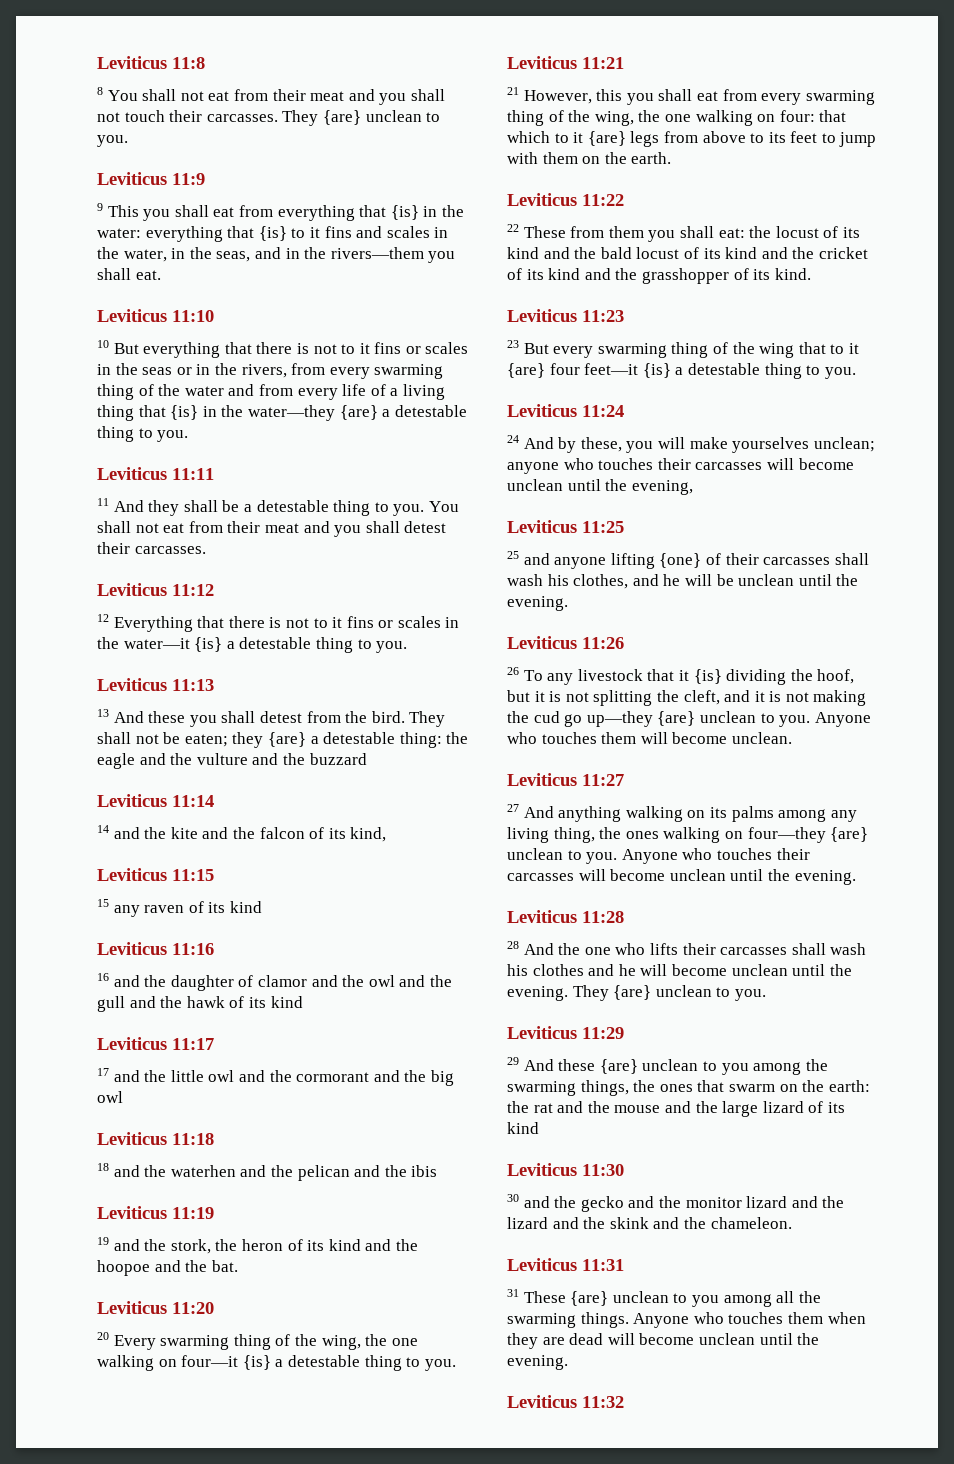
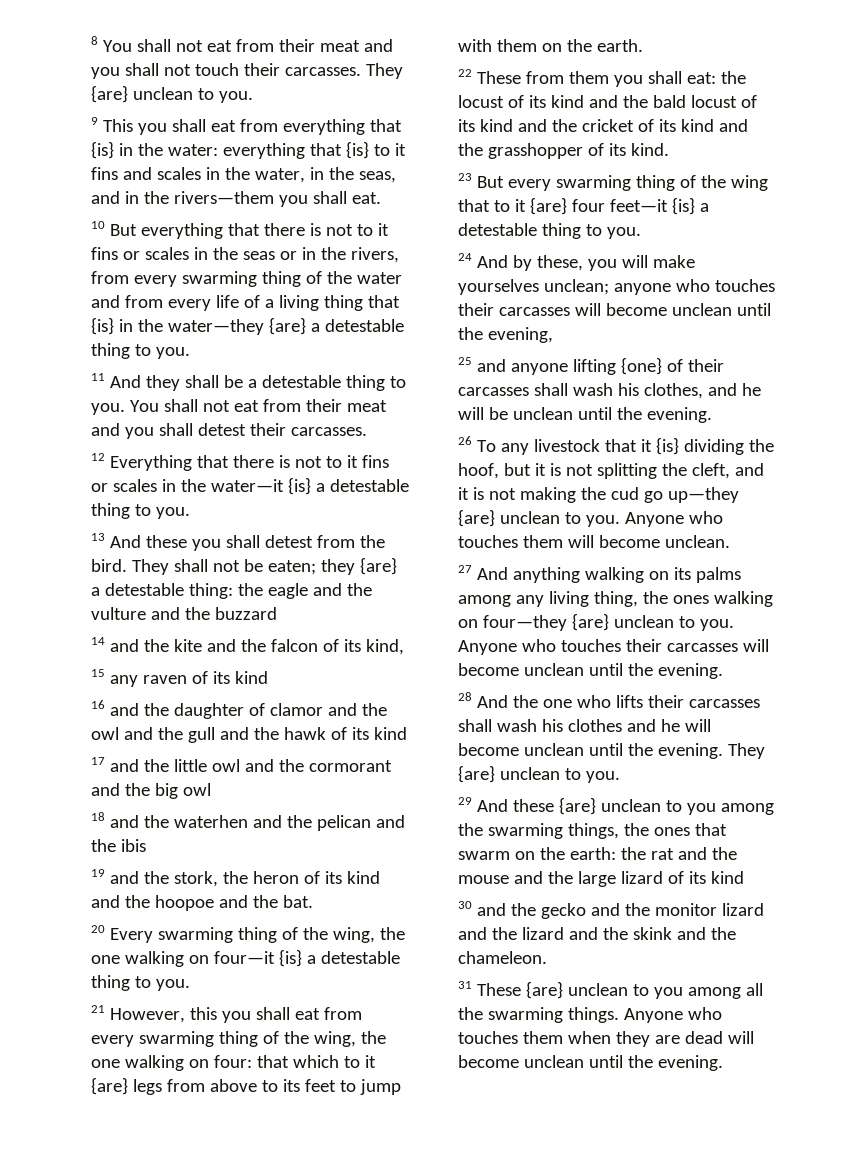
- Leviticus 11:8
- Leviticus 11:9
- Leviticus 11:10
- Leviticus 11:11
- Leviticus 11:12
- Leviticus 11:13
- Leviticus 11:14
- Leviticus 11:15
- Leviticus 11:16
- Leviticus 11:17
- Leviticus 11:18
- Leviticus 11:19
- Leviticus 11:20
- Leviticus 11:21
- Leviticus 11:22
- Leviticus 11:23
- Leviticus 11:24
- Leviticus 11:25
- Leviticus 11:26
- Leviticus 11:27
- Leviticus 11:28
- Leviticus 11:29
- Leviticus 11:30
- Leviticus 11:31
- Leviticus 11:32

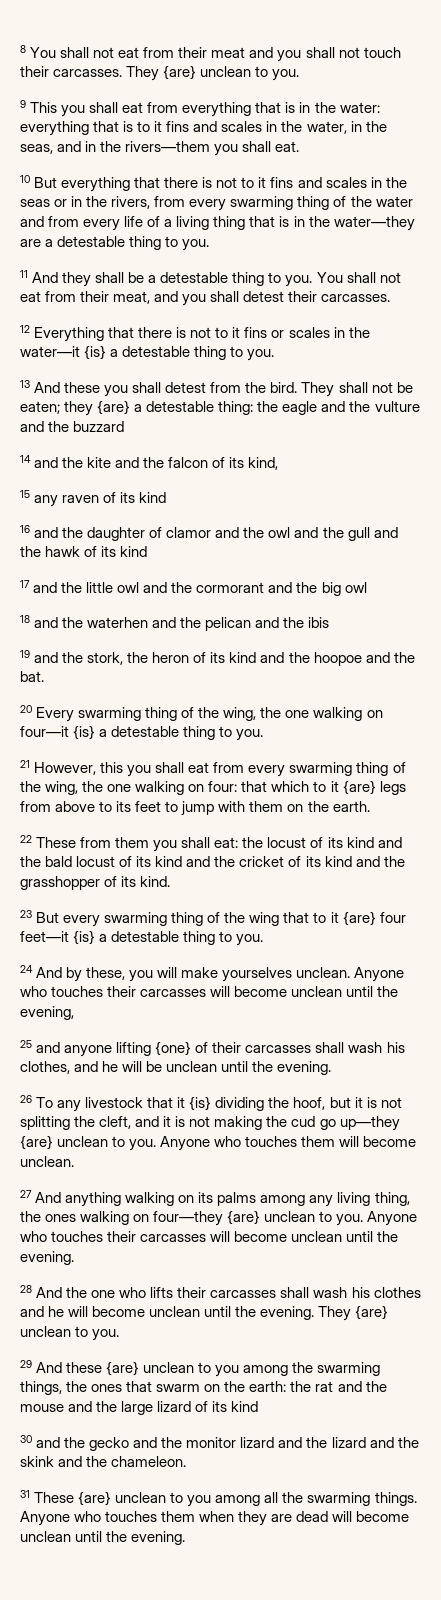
- 9 This you shall eat from everything that {is} in the water: everything that {is} to it fins and scales in the water, in the seas, and in the rivers—them you shall eat.
+ 9 This you shall eat from everything that is in the water: everything that is to it fins and scales in the water, in the seas, and in the rivers—them you shall eat.
- 10 But everything that there is not to it fins or scales in the seas or in the rivers, from every swarming thing of the water and from every life of a living thing that {is} in the water—they {are} a detestable thing to you.
+ 10 But everything that there is not to it fins and scales in the seas or in the rivers, from every swarming thing of the water and from every life of a living thing that is in the water—they are a detestable thing to you.
- You shall not eat from their meat and you shall detest their carcasses.
+ You shall not eat from their meat, and you shall detest their carcasses.
- 24 And by these, you will make yourselves unclean; anyone who touches their carcasses will become unclean until the evening,
+ 24 And by these, you will make yourselves unclean. Anyone who touches their carcasses will become unclean until the evening,

